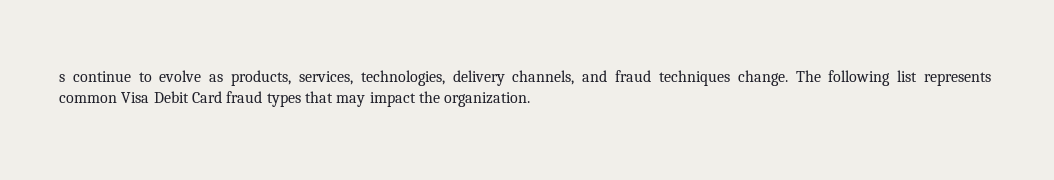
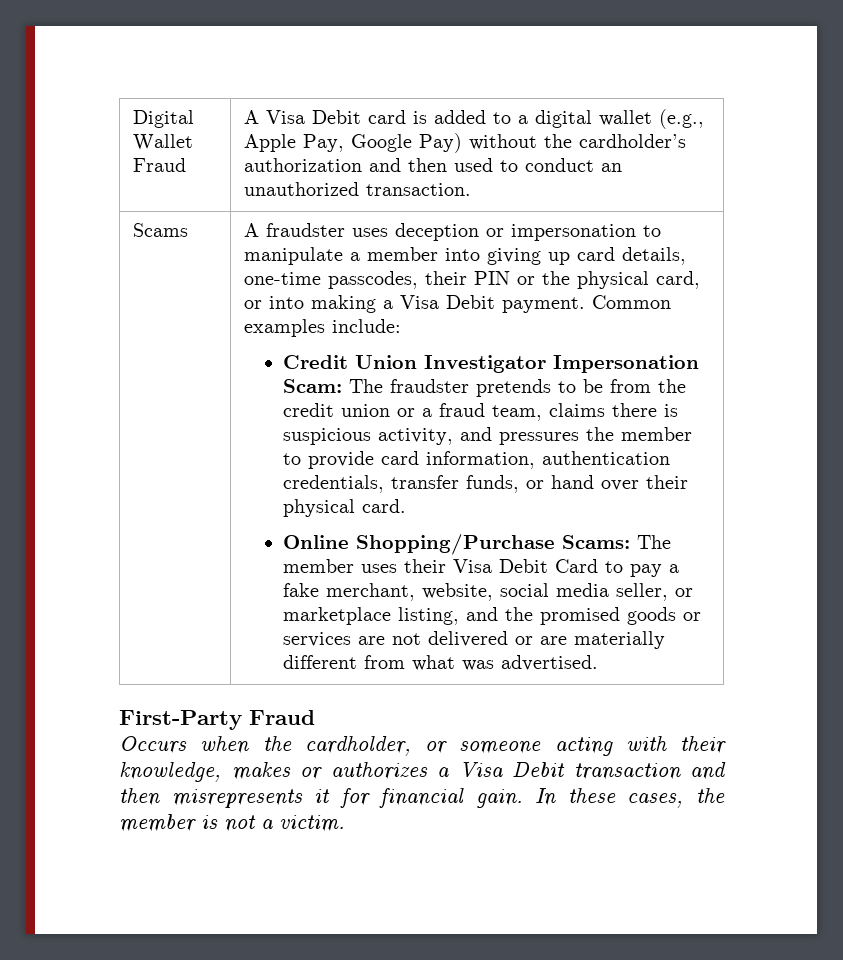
- s continue to evolve as products, services, technologies, delivery channels, and fraud techniques change. The following list represents common Visa Debit Card fraud types that may impact the organization.
+ Digital Wallet Fraud | A Visa Debit card is added to a digital wallet (e.g., Apple Pay, Google Pay) without the cardholder’s authorization and then used to conduct an unauthorized transaction.
+ Scams | A fraudster uses deception or impersonation to manipulate a member into giving up card details, one-time passcodes, their PIN or the physical card, or into making a Visa Debit payment. Common examples include:
+ Credit Union Investigator Impersonation Scam: The fraudster pretends to be from the credit union or a fraud team, claims there is suspicious activity, and pressures the member to provide card information, authentication credentials, transfer funds, or hand over their physical card.
+ Online Shopping/Purchase Scams: The member uses their Visa Debit Card to pay a fake merchant, website, social media seller, or marketplace listing, and the promised goods or services are not delivered or are materially different from what was advertised.
+ First-Party Fraud
+ Occurs when the cardholder, or someone acting with their knowledge, makes or authorizes a Visa Debit transaction and then misrepresents it for financial gain. In these cases, the member is not a victim.

